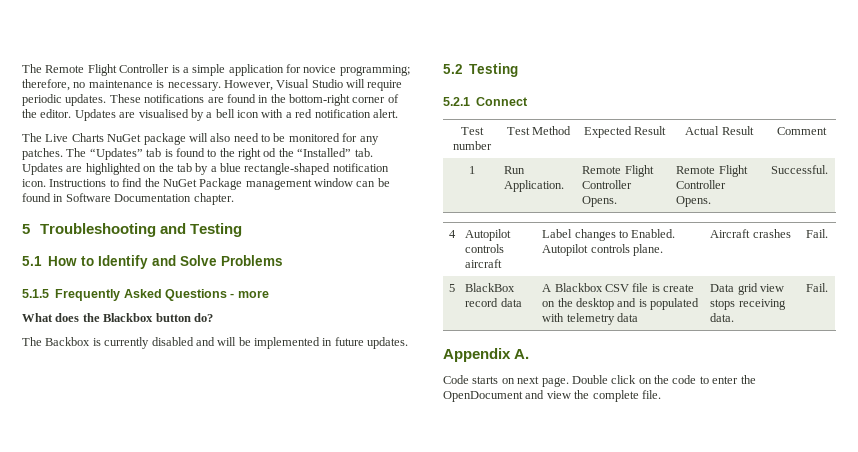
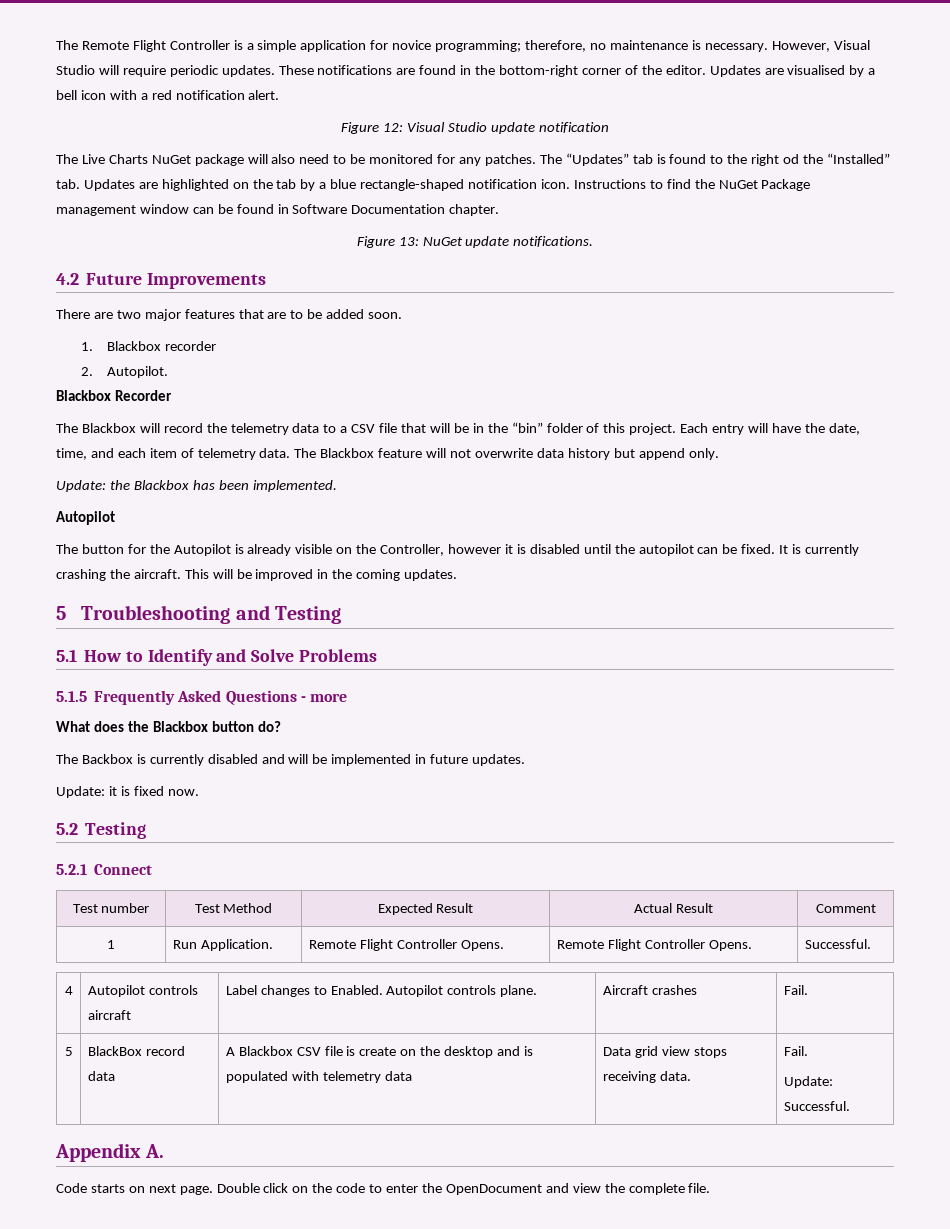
+ Figure 12: Visual Studio update notification
+ Figure 13: NuGet update notifications.
+ 4.2 Future Improvements
+ There are two major features that are to be added soon.
+ 1. Blackbox recorder
+ 2. Autopilot.
+ Blackbox Recorder
+ The Blackbox will record the telemetry data to a CSV file that will be in the “bin” folder of this project. Each entry will have the date, time, and each item of telemetry data. The Blackbox feature will not overwrite data history but append only.
+ Update: the Blackbox has been implemented.
+ Autopilot
+ The button for the Autopilot is already visible on the Controller, however it is disabled until the autopilot can be fixed. It is currently crashing the aircraft. This will be improved in the coming updates.
+ Update: it is fixed now.
  5 | BlackBox record data | A Blackbox CSV file is create on the desktop and is populated with telemetry data | Data grid view stops receiving data. | Fail.
+ Update: Successful.

